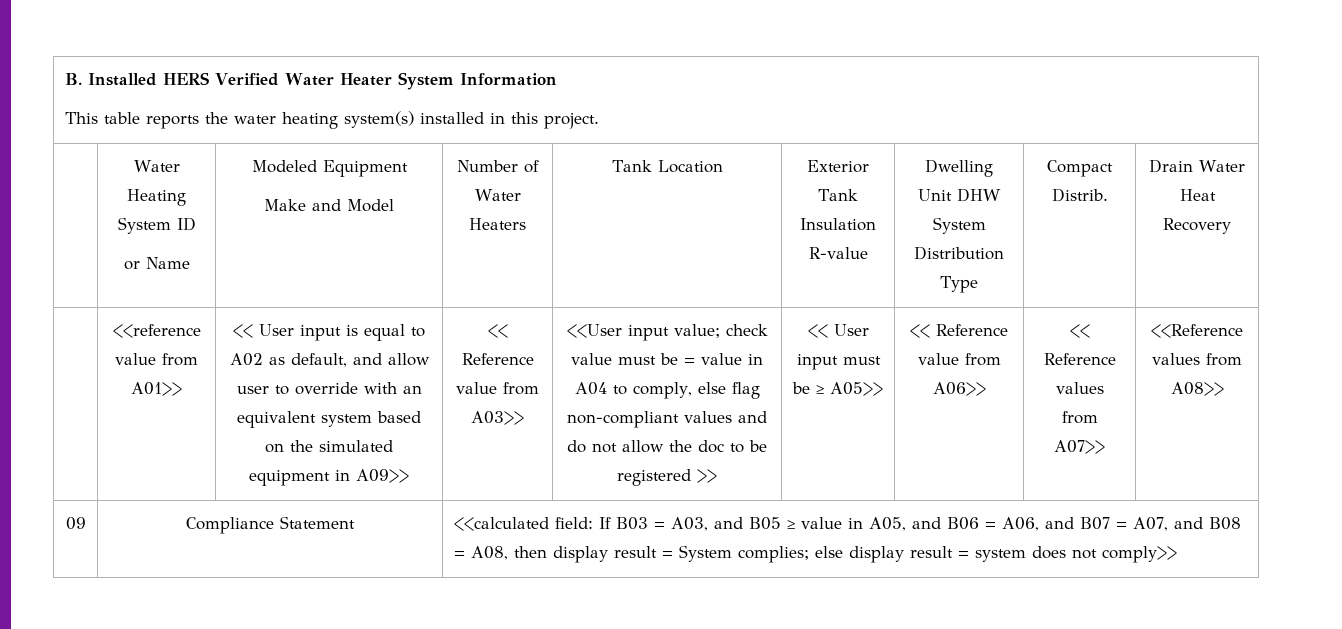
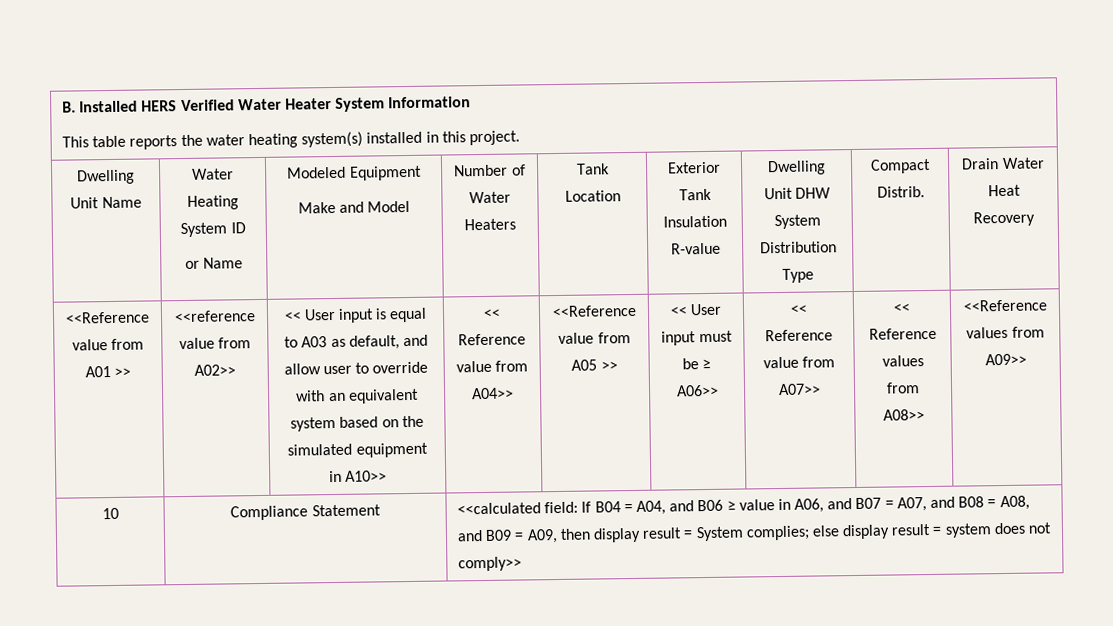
- | Water Heating System ID
+ Dwelling Unit Name | Water Heating System ID
+ <<Reference value from A01 >>
- <<reference value from A01>>
+ <<reference value from A02>>
- << User input is equal to A02 as default, and allow user to override with an equivalent system based on the simulated equipment in A09>> | << Reference value from A03>> | <<User input value; check value must be = value in A04 to comply, else flag non-compliant values and do not allow the doc to be registered >>
+ << User input is equal to A03 as default, and allow user to override with an equivalent system based on the simulated equipment in A10>> | << Reference value from A04>> | <<Reference value from A05 >>
- << User input must be ≥ A05>> | << Reference value from A06>>
+ << User input must be ≥ A06>> | << Reference value from A07>>
- << Reference values from A07>>
+ << Reference values from A08>>
- <<Reference values from A08>>
- 09
+ <<Reference values from A09>>
+ 10
- <<calculated field: If B03 = A03, and B05 ≥ value in A05, and B06 = A06, and B07 = A07, and B08 = A08, then display result = System complies; else display result = system does not comply>>
+ <<calculated field: If B04 = A04, and B06 ≥ value in A06, and B07 = A07, and B08 = A08, and B09 = A09, then display result = System complies; else display result = system does not comply>>

